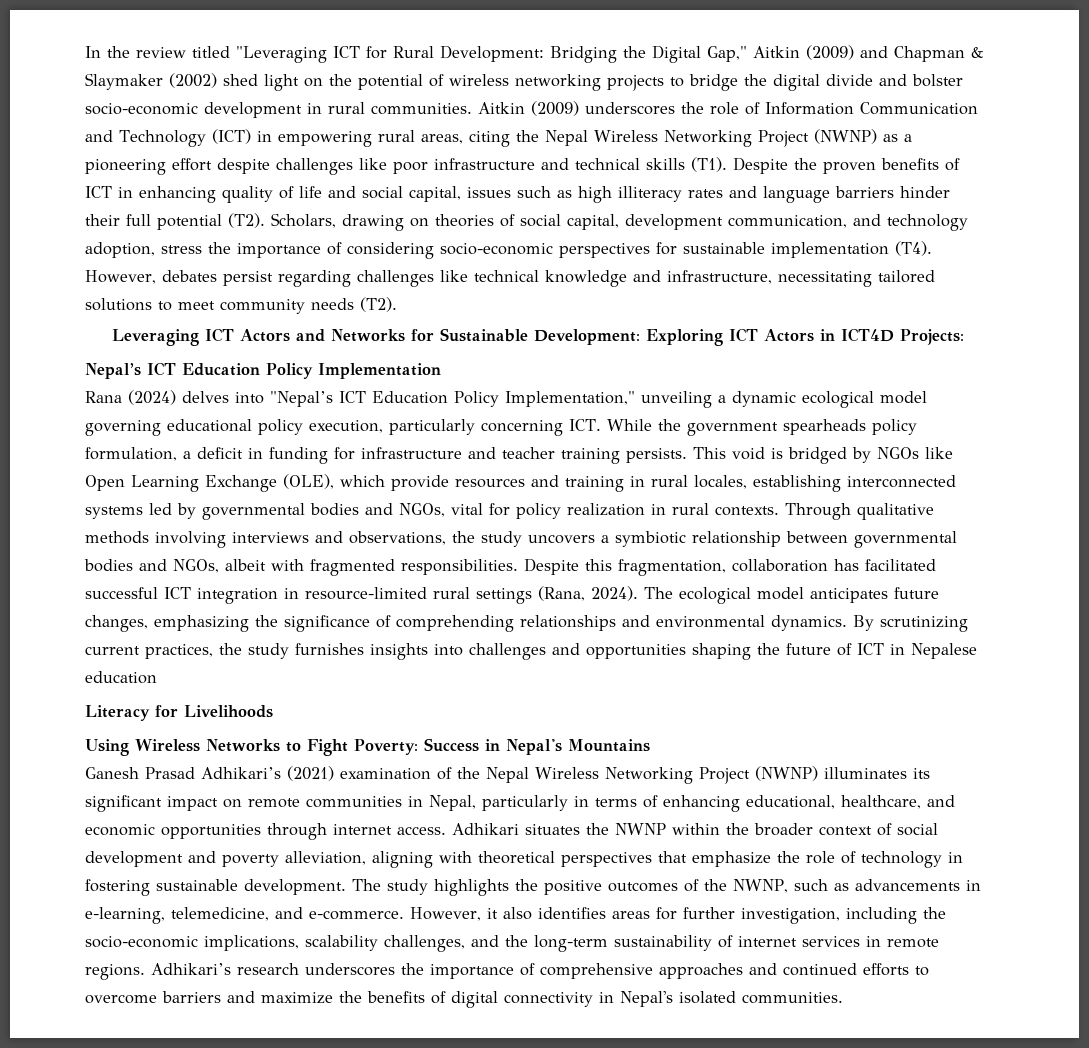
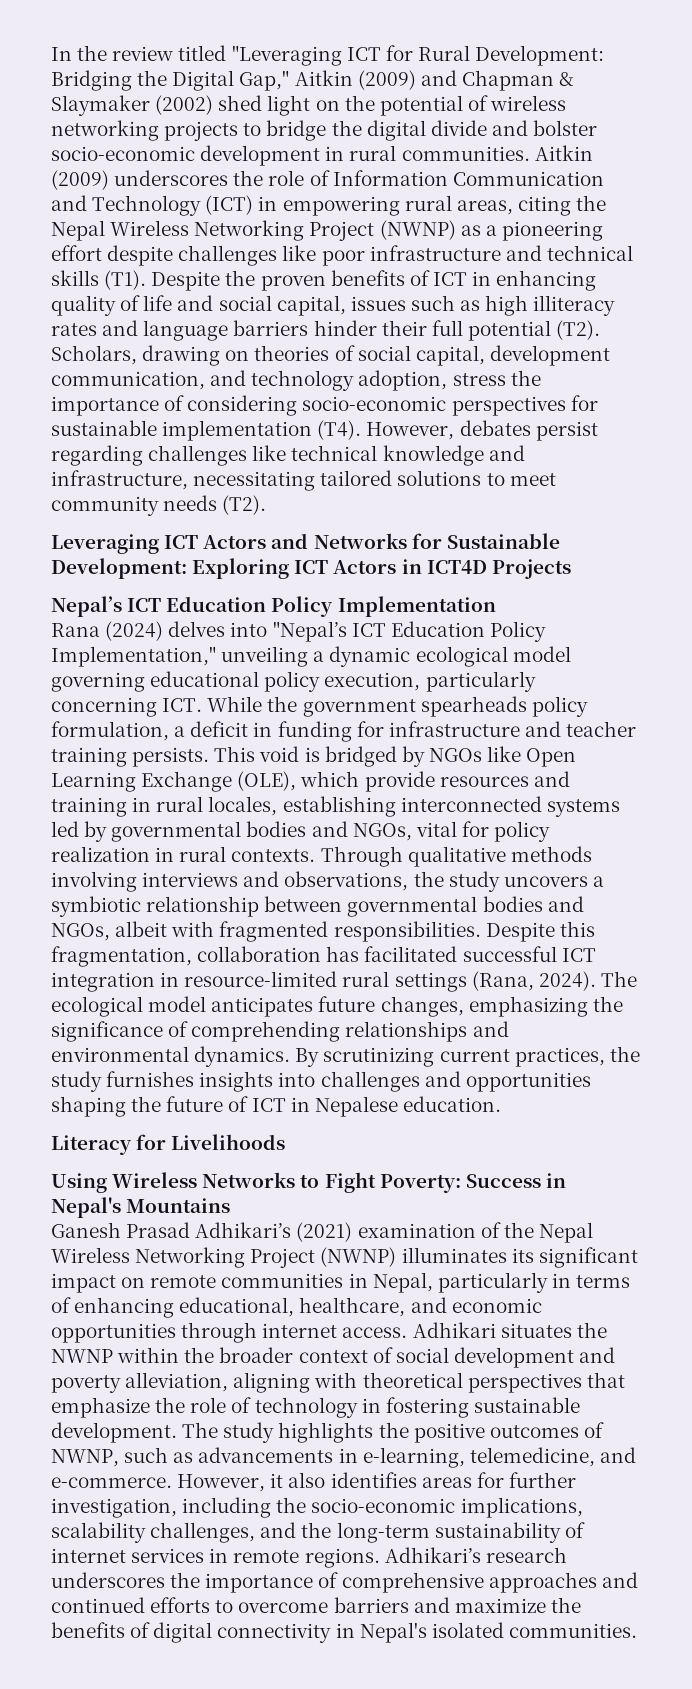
- Leveraging ICT Actors and Networks for Sustainable Development: Exploring ICT Actors in ICT4D Projects:
+ Leveraging ICT Actors and Networks for Sustainable Development: Exploring ICT Actors in ICT4D Projects
- By scrutinizing current practices, the study furnishes insights into challenges and opportunities shaping the future of ICT in Nepalese education
+ By scrutinizing current practices, the study furnishes insights into challenges and opportunities shaping the future of ICT in Nepalese education.
- The study highlights the positive outcomes of the NWNP, such as advancements in e-learning, telemedicine, and e-commerce.
+ The study highlights the positive outcomes of NWNP, such as advancements in e-learning, telemedicine, and e-commerce.

